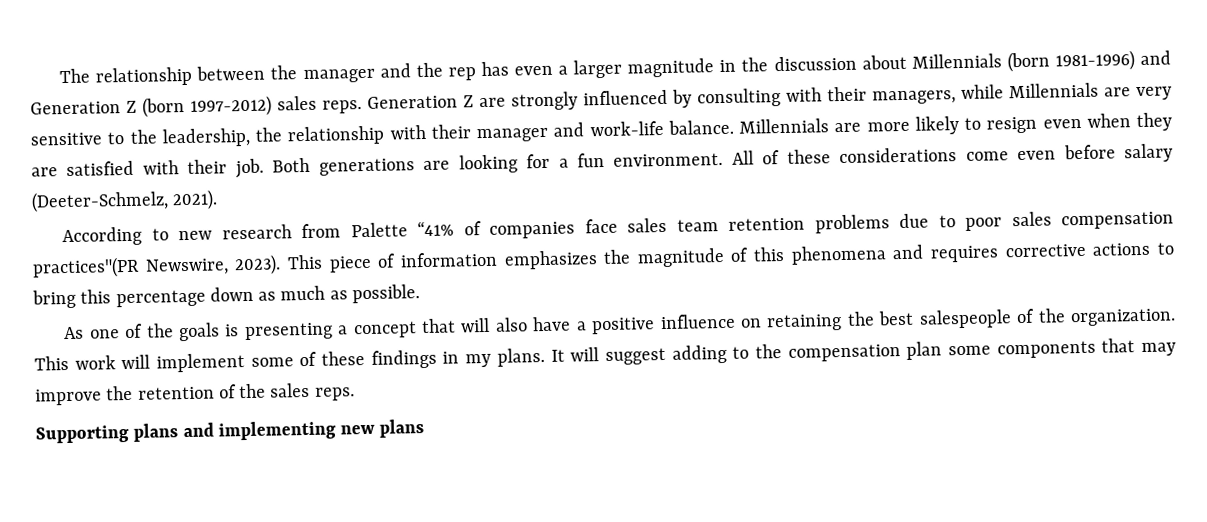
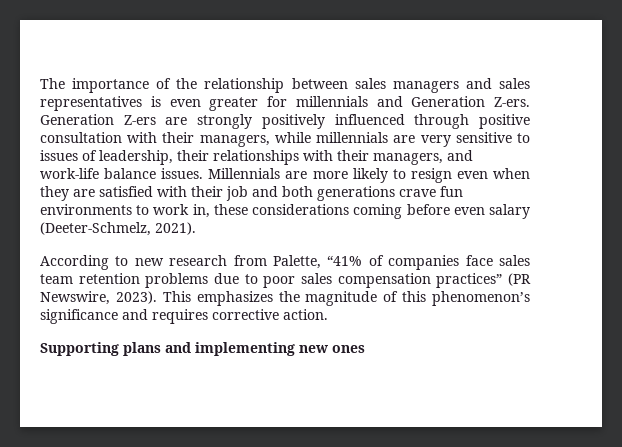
- The relationship between the manager and the rep has even a larger magnitude in the discussion about Millennials (born 1981-1996) and Generation Z (born 1997-2012) sales reps. Generation Z are strongly influenced by consulting with their managers, while Millennials are very sensitive to the leadership, the relationship with their manager and work-life balance.
+ The importance of the relationship between sales managers and sales representatives is even greater for millennials and Generation Z-ers. Generation Z-ers are strongly positively influenced through positive consultation with their managers, while millennials are very sensitive to issues of leadership, their relationships with their managers, and work-life balance issues.
- Millennials are more likely to resign even when they are satisfied with their job. Both generations are looking for a fun environment. All of these considerations come even before salary (Deeter-Schmelz, 2021).
+ Millennials are more likely to resign even when they are satisfied with their job and both generations crave fun environments to work in, these considerations coming before even salary (Deeter-Schmelz, 2021).
- According to new research from Palette “41% of companies face sales team retention problems due to poor sales compensation practices"(PR Newswire, 2023).
+ According to new research from Palette, “41% of companies face sales team retention problems due to poor sales compensation practices” (PR Newswire, 2023).
- This piece of information emphasizes the magnitude of this phenomena and requires corrective actions to bring this percentage down as much as possible.
- As one of the goals is presenting a concept that will also have a positive influence on retaining the best salespeople of the organization. This work will implement some of these findings in my plans. It will suggest adding to the compensation plan some components that may improve the retention of the sales reps.
+ This emphasizes the magnitude of this phenomenon’s significance and requires corrective action.
- Supporting plans and implementing new plans
+ Supporting plans and implementing new ones

